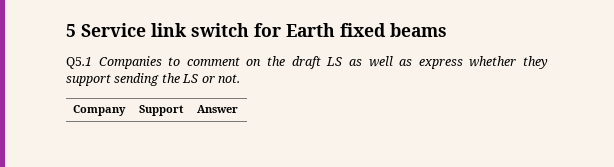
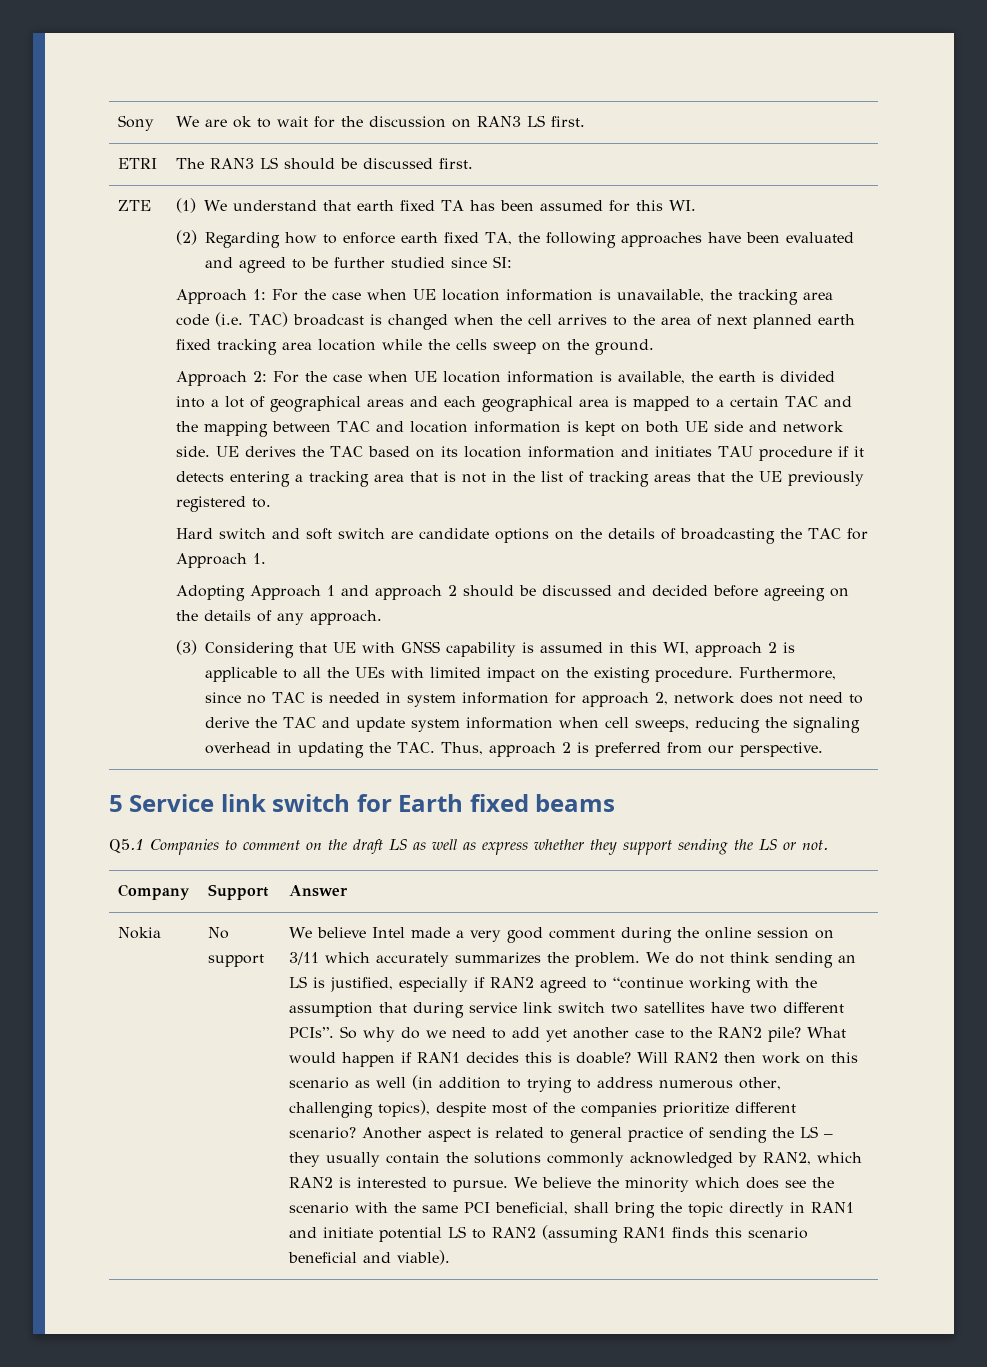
+ Sony | We are ok to wait for the discussion on RAN3 LS first.
+ ETRI | The RAN3 LS should be discussed first.
+ ZTE | (1) We understand that earth fixed TA has been assumed for this WI.
+ (2) Regarding how to enforce earth fixed TA, the following approaches have been evaluated and agreed to be further studied since SI:
+ Approach 1: For the case when UE location information is unavailable, the tracking area code (i.e. TAC) broadcast is changed when the cell arrives to the area of next planned earth fixed tracking area location while the cells sweep on the ground.
+ Approach 2: For the case when UE location information is available, the earth is divided into a lot of geographical areas and each geographical area is mapped to a certain TAC and the mapping between TAC and location information is kept on both UE side and network side. UE derives the TAC based on its location information and initiates TAU procedure if it detects entering a tracking area that is not in the list of tracking areas that the UE previously registered to.
+ Hard switch and soft switch are candidate options on the details of broadcasting the TAC for Approach 1.
+ Adopting Approach 1 and approach 2 should be discussed and decided before agreeing on the details of any approach.
+ (3) Considering that UE with GNSS capability is assumed in this WI, approach 2 is applicable to all the UEs with limited impact on the existing procedure. Furthermore, since no TAC is needed in system information for approach 2, network does not need to derive the TAC and update system information when cell sweeps, reducing the signaling overhead in updating the TAC. Thus, approach 2 is preferred from our perspective.
+ Nokia | No support | We believe Intel made a very good comment during the online session on 3/11 which accurately summarizes the problem. We do not think sending an LS is justified, especially if RAN2 agreed to “continue working with the assumption that during service link switch two satellites have two different PCIs”. So why do we need to add yet another case to the RAN2 pile? What would happen if RAN1 decides this is doable? Will RAN2 then work on this scenario as well (in addition to trying to address numerous other, challenging topics), despite most of the companies prioritize different scenario? Another aspect is related to general practice of sending the LS – they usually contain the solutions commonly acknowledged by RAN2, which RAN2 is interested to pursue. We believe the minority which does see the scenario with the same PCI beneficial, shall bring the topic directly in RAN1 and initiate potential LS to RAN2 (assuming RAN1 finds this scenario beneficial and viable).

